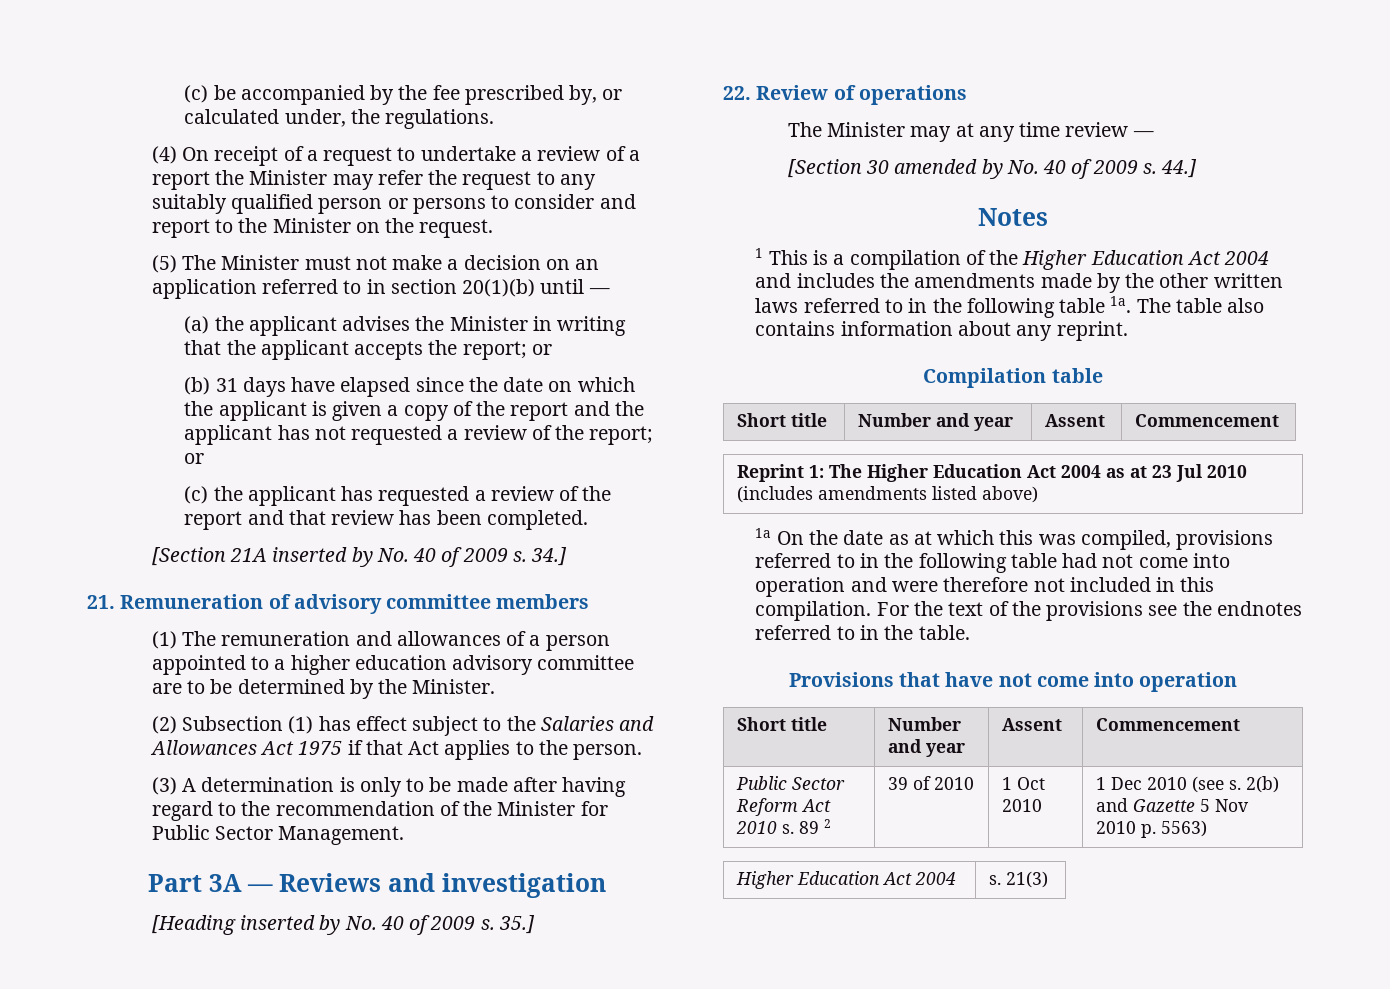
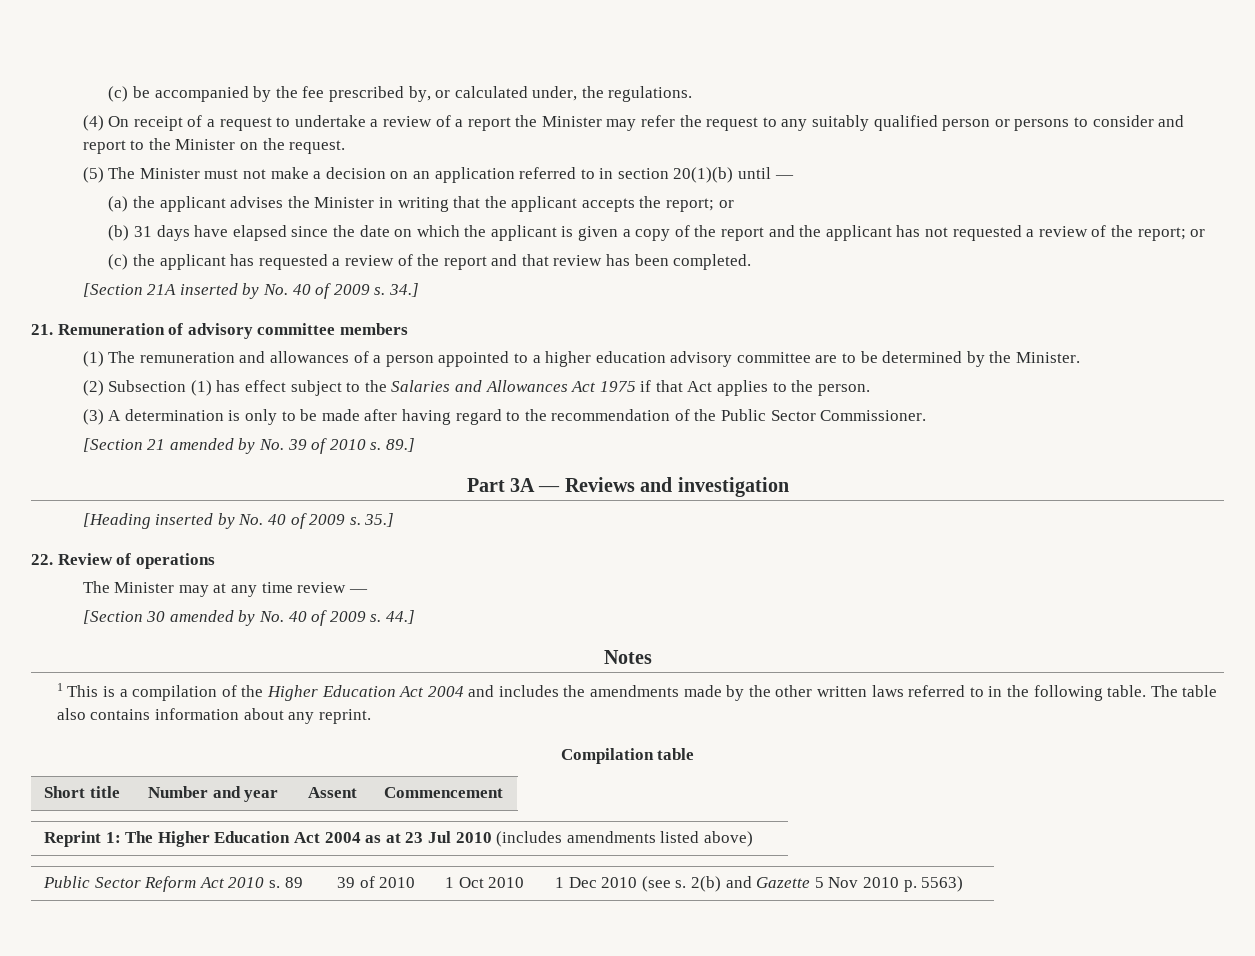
- (3) A determination is only to be made after having regard to the recommendation of the Minister for Public Sector Management.
+ (3) A determination is only to be made after having regard to the recommendation of the Public Sector Commissioner.
+ [Section 21 amended by No. 39 of 2010 s. 89.]
- 1 This is a compilation of the Higher Education Act 2004 and includes the amendments made by the other written laws referred to in the following table 1a.
+ 1 This is a compilation of the Higher Education Act 2004 and includes the amendments made by the other written laws referred to in the following table.
- 1a On the date as at which this was compiled, provisions referred to in the following table had not come into operation and were therefore not included in this compilation. For the text of the provisions see the endnotes referred to in the table.
- Provisions that have not come into operation
- Short title | Number and year | Assent | Commencement
- Public Sector Reform Act 2010 s. 89 2 | 39 of 2010 | 1 Oct 2010 | 1 Dec 2010 (see s. 2(b) and Gazette 5 Nov 2010 p. 5563)
+ Public Sector Reform Act 2010 s. 89 | 39 of 2010 | 1 Oct 2010 | 1 Dec 2010 (see s. 2(b) and Gazette 5 Nov 2010 p. 5563)
- Higher Education Act 2004 | s. 21(3)

